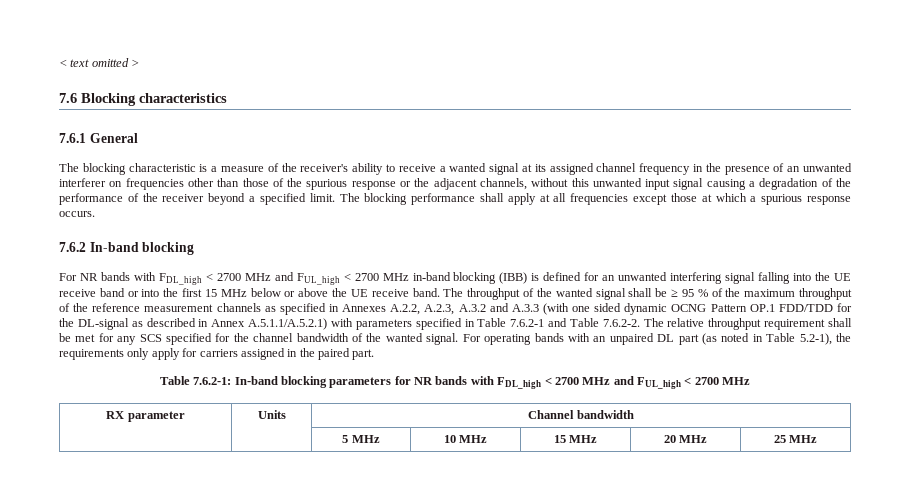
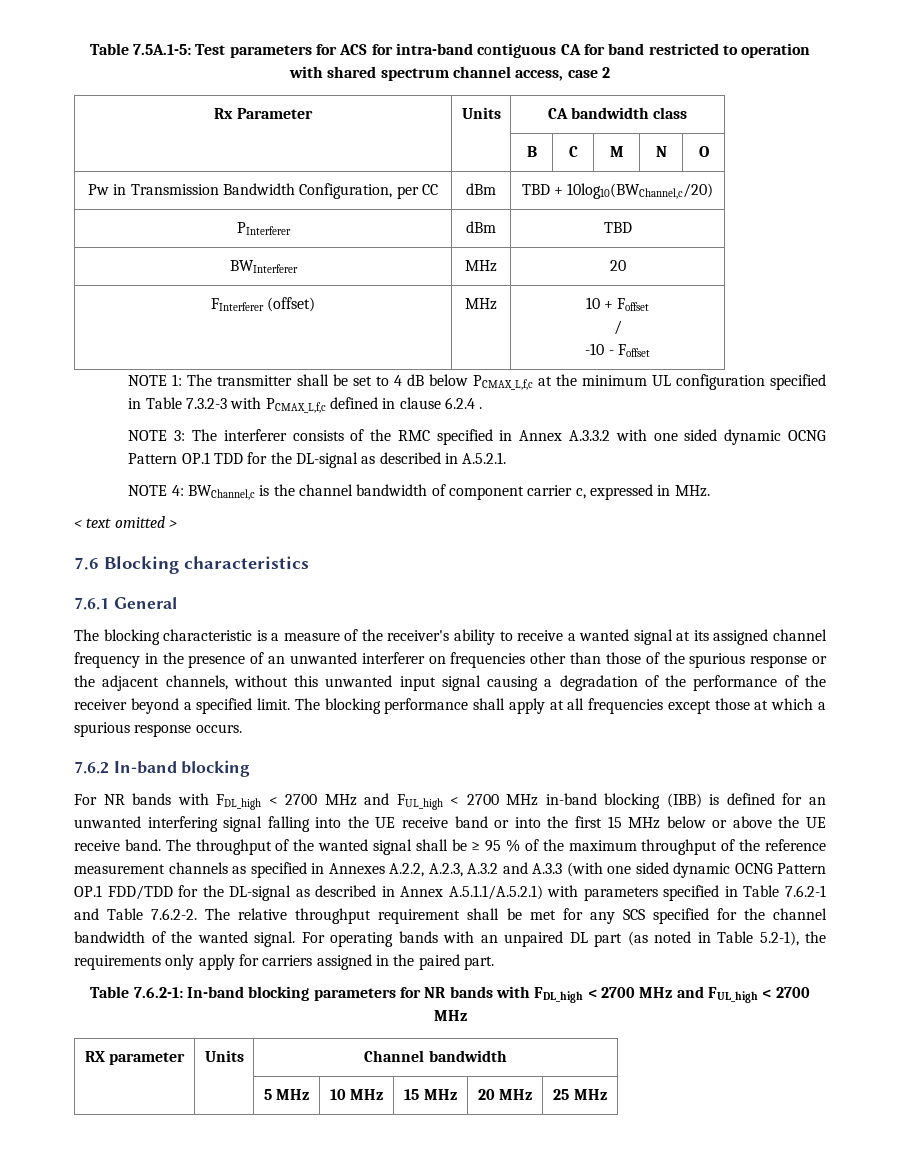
+ Table 7.5A.1-5: Test parameters for ACS for intra-band contiguous CA for band restricted to operation with shared spectrum channel access, case 2
+ Rx Parameter | Units | CA bandwidth class
+ | | B | C | M | N | O
+ Pw in Transmission Bandwidth Configuration, per CC | dBm | TBD + 10log10(BWChannel,c/20)
+ PInterferer | dBm | TBD
+ BWInterferer | MHz | 20
+ FInterferer (offset) | MHz | 10 + Foffset
+ /
+ -10 - Foffset
+ NOTE 1: The transmitter shall be set to 4 dB below PCMAX_L,f,c at the minimum UL configuration specified in Table 7.3.2-3 with PCMAX_L,f,c defined in clause 6.2.4 .
+ NOTE 3: The interferer consists of the RMC specified in Annex A.3.3.2 with one sided dynamic OCNG Pattern OP.1 TDD for the DL-signal as described in A.5.2.1.
+ NOTE 4: BWChannel,c is the channel bandwidth of component carrier c, expressed in MHz.

